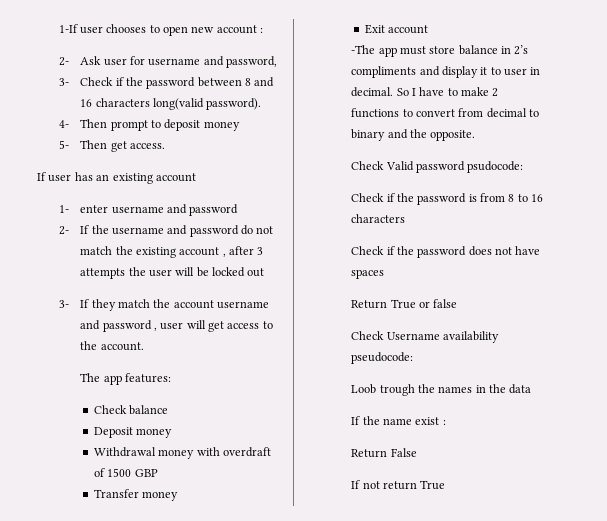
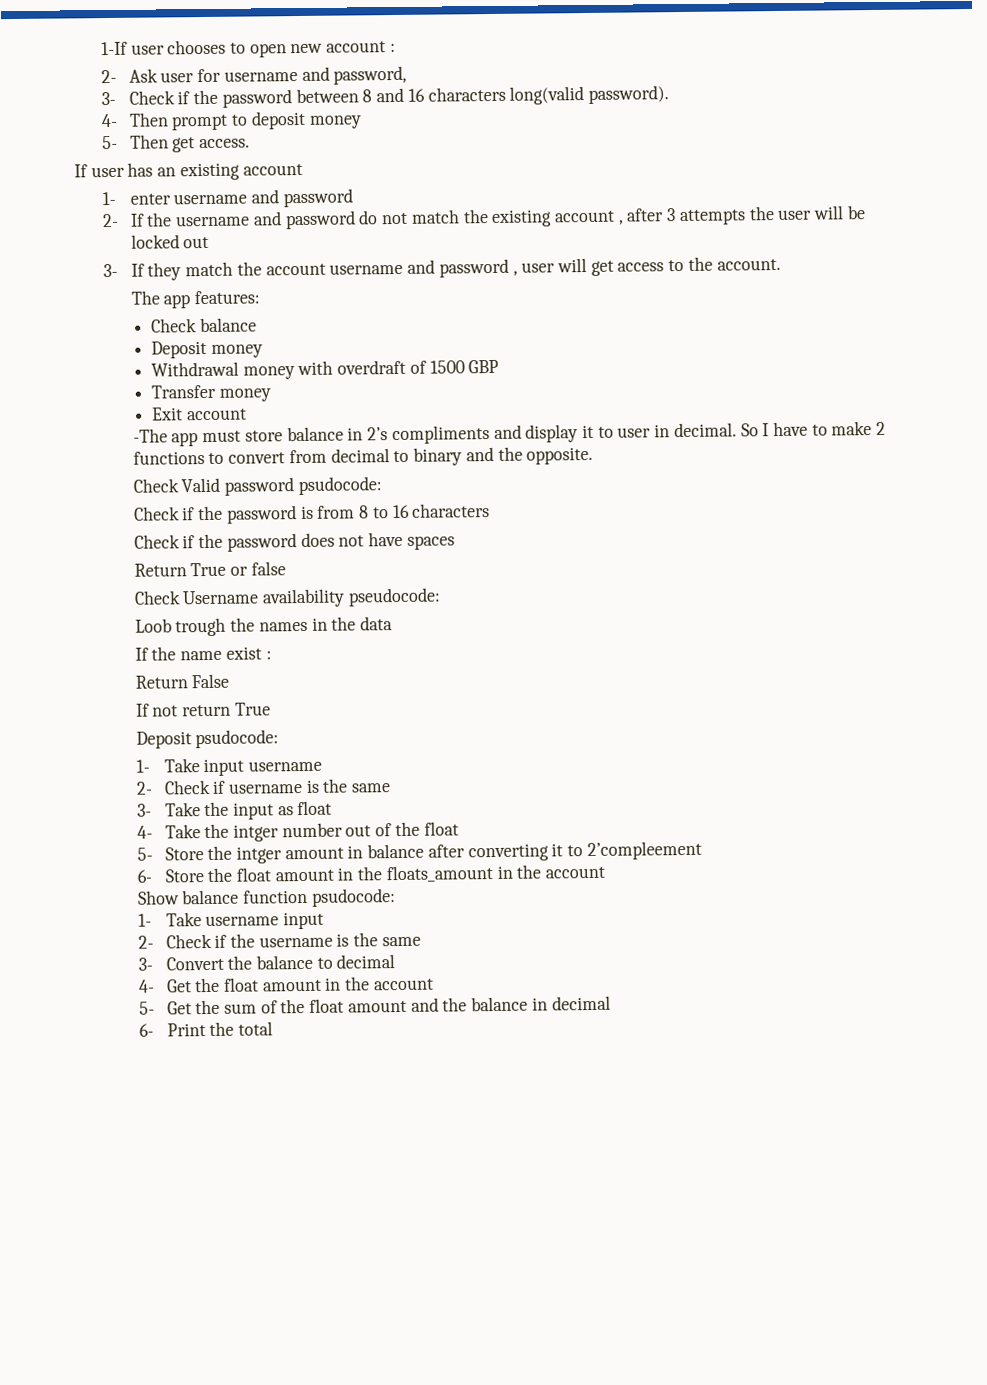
+ Deposit psudocode:
+ 1- Take input username
+ 2- Check if username is the same
+ 3- Take the input as float
+ 4- Take the intger number out of the float
+ 5- Store the intger amount in balance after converting it to 2’compleement
+ 6- Store the float amount in the floats_amount in the account
+ Show balance function psudocode:
+ 1- Take username input
+ 2- Check if the username is the same
+ 3- Convert the balance to decimal
+ 4- Get the float amount in the account
+ 5- Get the sum of the float amount and the balance in decimal
+ 6- Print the total

